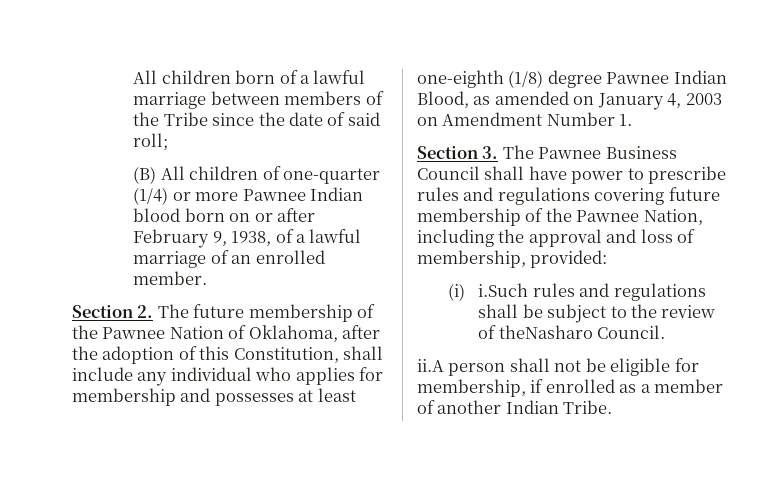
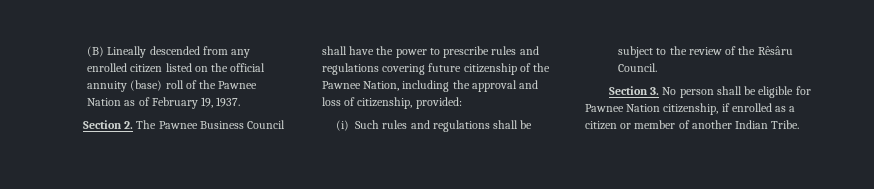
- All children born of a lawful marriage between members of the Tribe since the date of said roll;
- (B) All children of one-quarter (1/4) or more Pawnee Indian blood born on or after February 9, 1938, of a lawful marriage of an enrolled member.
- Section 2. The future membership of the Pawnee Nation of Oklahoma, after the adoption of this Constitution, shall include any individual who applies for membership and possesses at least one-eighth (1/8) degree Pawnee Indian Blood, as amended on January 4, 2003 on Amendment Number 1.
- Section 3. The Pawnee Business Council shall have power to prescribe rules and regulations covering future membership of the Pawnee Nation, including the approval and loss of membership, provided:
+ (B) Lineally descended from any enrolled citizen listed on the official annuity (base) roll of the Pawnee Nation as of February 19, 1937.
+ Section 2. The Pawnee Business Council shall have the power to prescribe rules and regulations covering future citizenship of the Pawnee Nation, including the approval and loss of citizenship, provided:
- (i) i.Such rules and regulations shall be subject to the review of theNasharo Council.
+ (i) Such rules and regulations shall be subject to the review of the Rêsâru Council.
- ii.A person shall not be eligible for membership, if enrolled as a member of another Indian Tribe.
+ Section 3. No person shall be eligible for Pawnee Nation citizenship, if enrolled as a citizen or member of another Indian Tribe.

